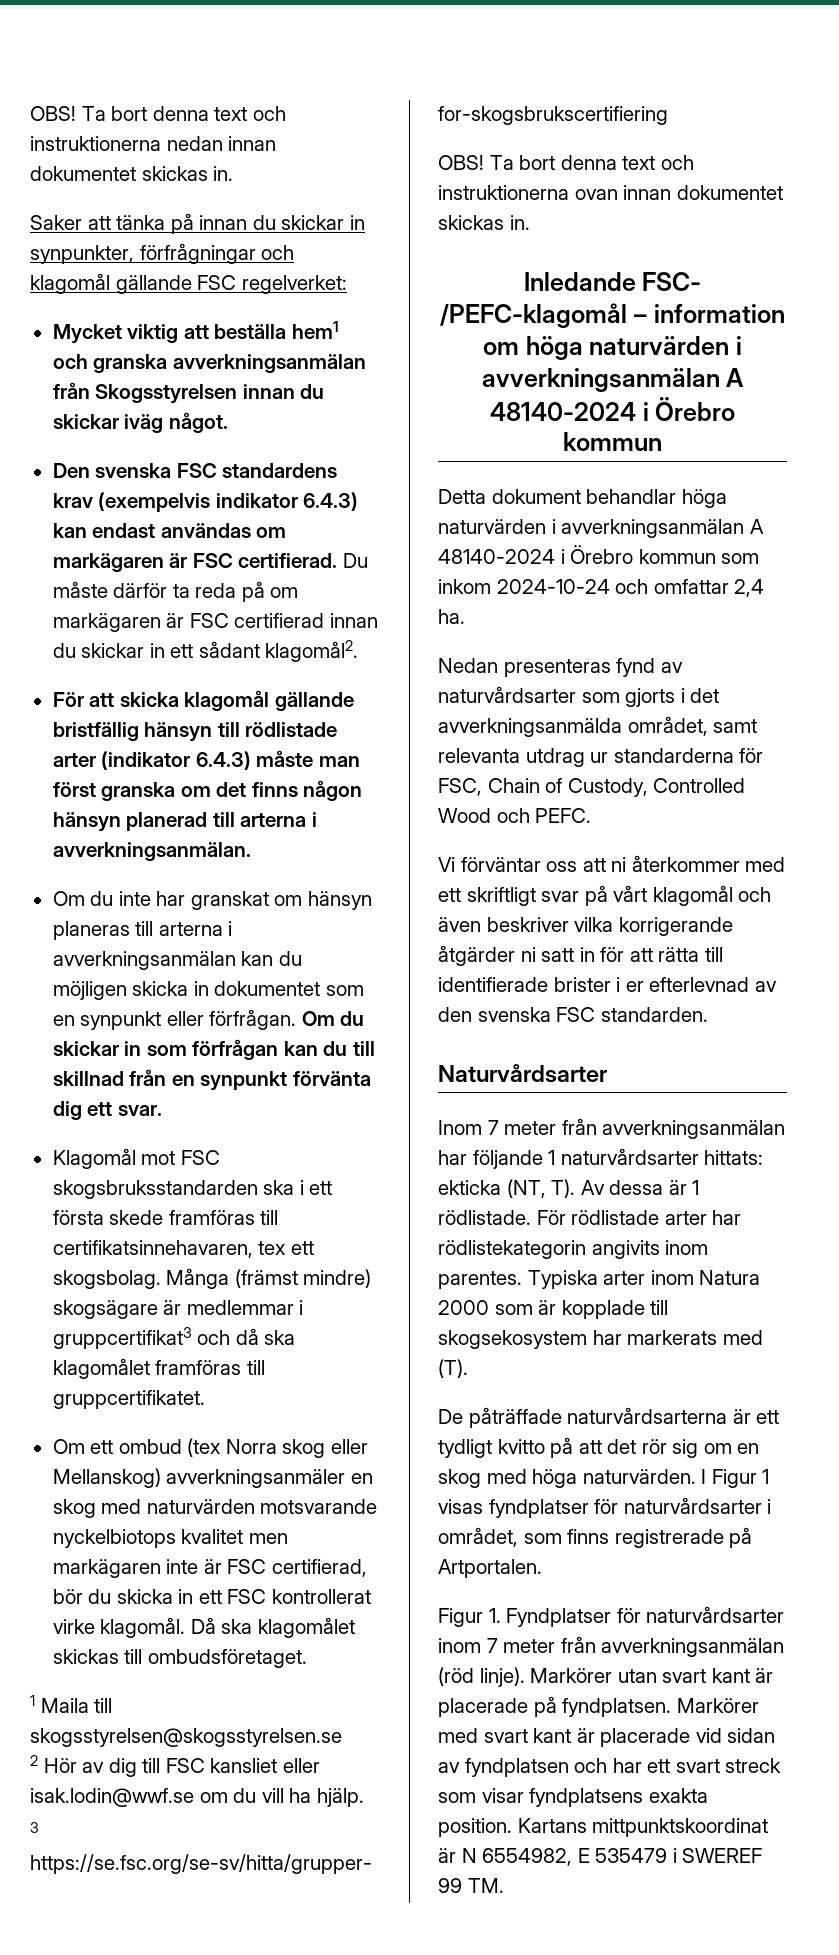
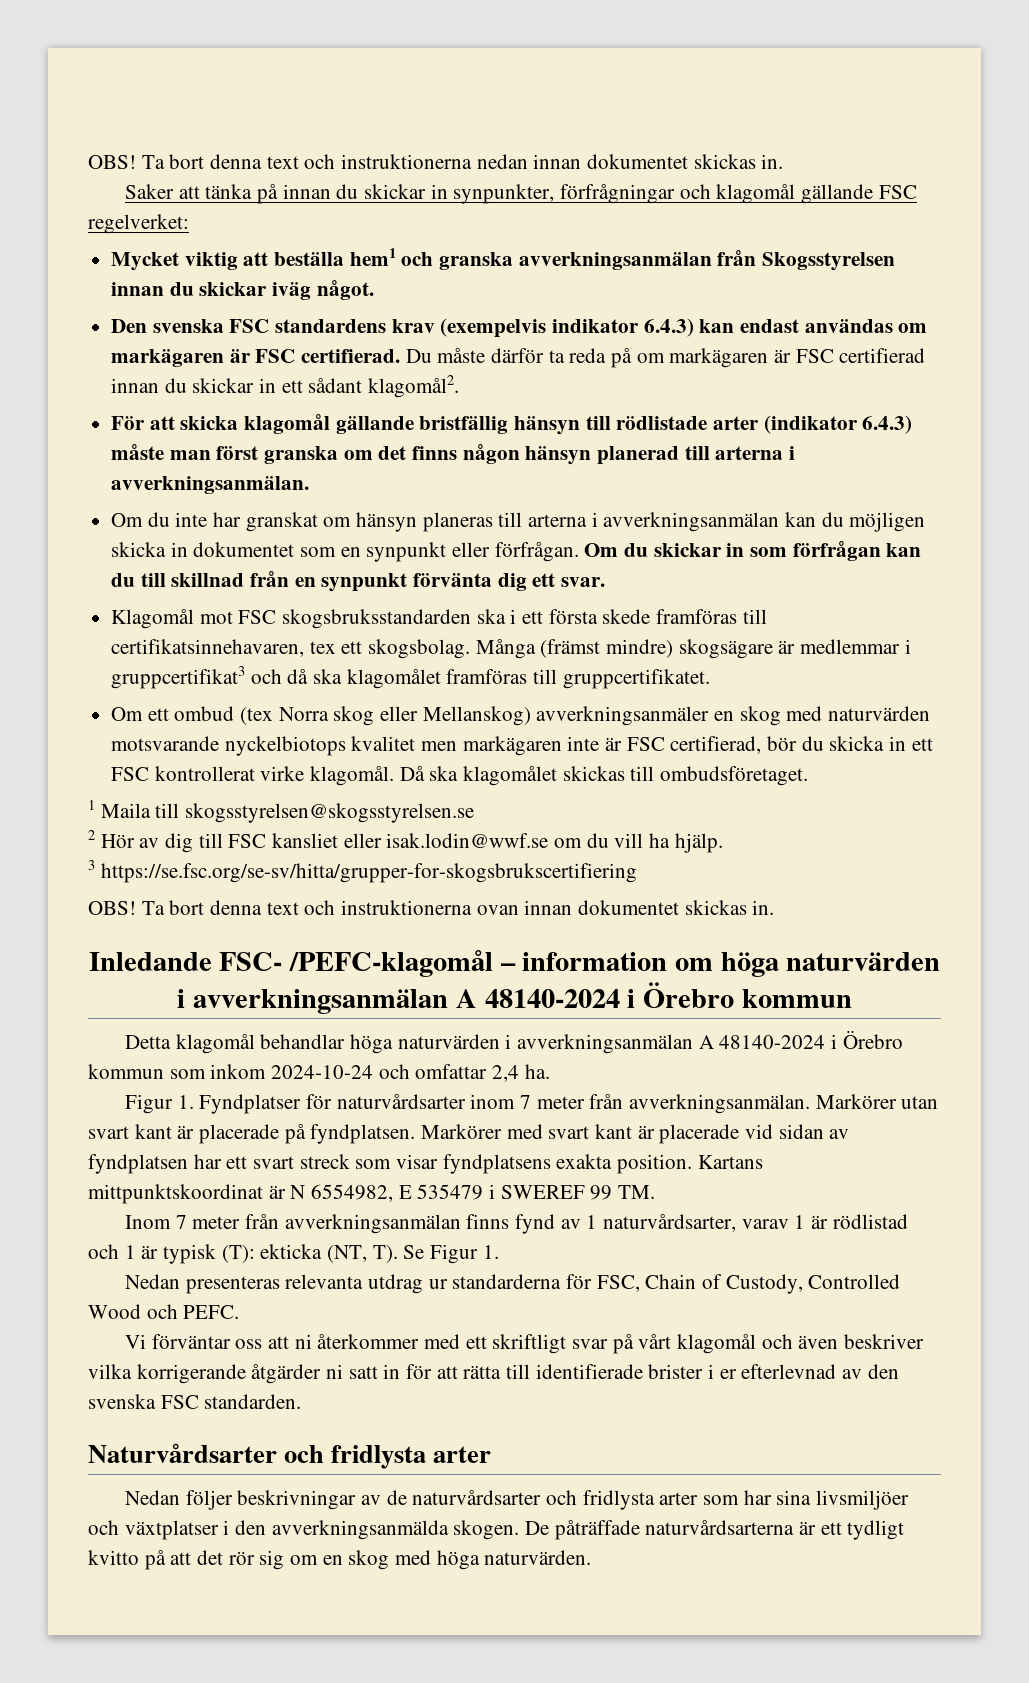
- Detta dokument behandlar höga naturvärden i avverkningsanmälan A 48140-2024 i Örebro kommun som inkom 2024-10-24 och omfattar 2,4 ha.
+ Detta klagomål behandlar höga naturvärden i avverkningsanmälan A 48140-2024 i Örebro kommun som inkom 2024-10-24 och omfattar 2,4 ha.
- Nedan presenteras fynd av naturvårdsarter som gjorts i det avverkningsanmälda området, samt relevanta utdrag ur standarderna för FSC, Chain of Custody, Controlled Wood och PEFC.
+ Figur 1. Fyndplatser för naturvårdsarter inom 7 meter från avverkningsanmälan. Markörer utan svart kant är placerade på fyndplatsen. Markörer med svart kant är placerade vid sidan av fyndplatsen har ett svart streck som visar fyndplatsens exakta position. Kartans mittpunktskoordinat är N 6554982, E 535479 i SWEREF 99 TM.
+ Inom 7 meter från avverkningsanmälan finns fynd av 1 naturvårdsarter, varav 1 är rödlistad och 1 är typisk (T): ekticka (NT, T). Se Figur 1.
+ Nedan presenteras relevanta utdrag ur standarderna för FSC, Chain of Custody, Controlled Wood och PEFC.
- Naturvårdsarter
- Inom 7 meter från avverkningsanmälan har följande 1 naturvårdsarter hittats: ekticka (NT, T). Av dessa är 1 rödlistade. För rödlistade arter har rödlistekategorin angivits inom parentes. Typiska arter inom Natura 2000 som är kopplade till skogsekosystem har markerats med (T).
- De påträffade naturvårdsarterna är ett tydligt kvitto på att det rör sig om en skog med höga naturvärden. I Figur 1 visas fyndplatser för naturvårdsarter i området, som finns registrerade på Artportalen.
- Figur 1. Fyndplatser för naturvårdsarter inom 7 meter från avverkningsanmälan (röd linje). Markörer utan svart kant är placerade på fyndplatsen. Markörer med svart kant är placerade vid sidan av fyndplatsen och har ett svart streck som visar fyndplatsens exakta position. Kartans mittpunktskoordinat är N 6554982, E 535479 i SWEREF 99 TM.
+ Naturvårdsarter och fridlysta arter
+ Nedan följer beskrivningar av de naturvårdsarter och fridlysta arter som har sina livsmiljöer och växtplatser i den avverkningsanmälda skogen. De påträffade naturvårdsarterna är ett tydligt kvitto på att det rör sig om en skog med höga naturvärden.

